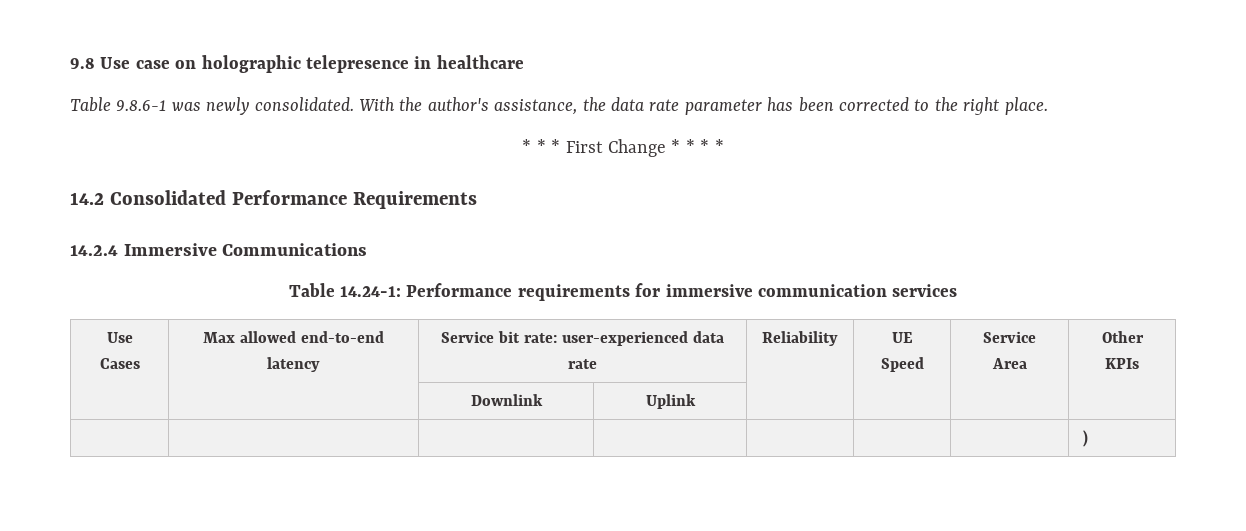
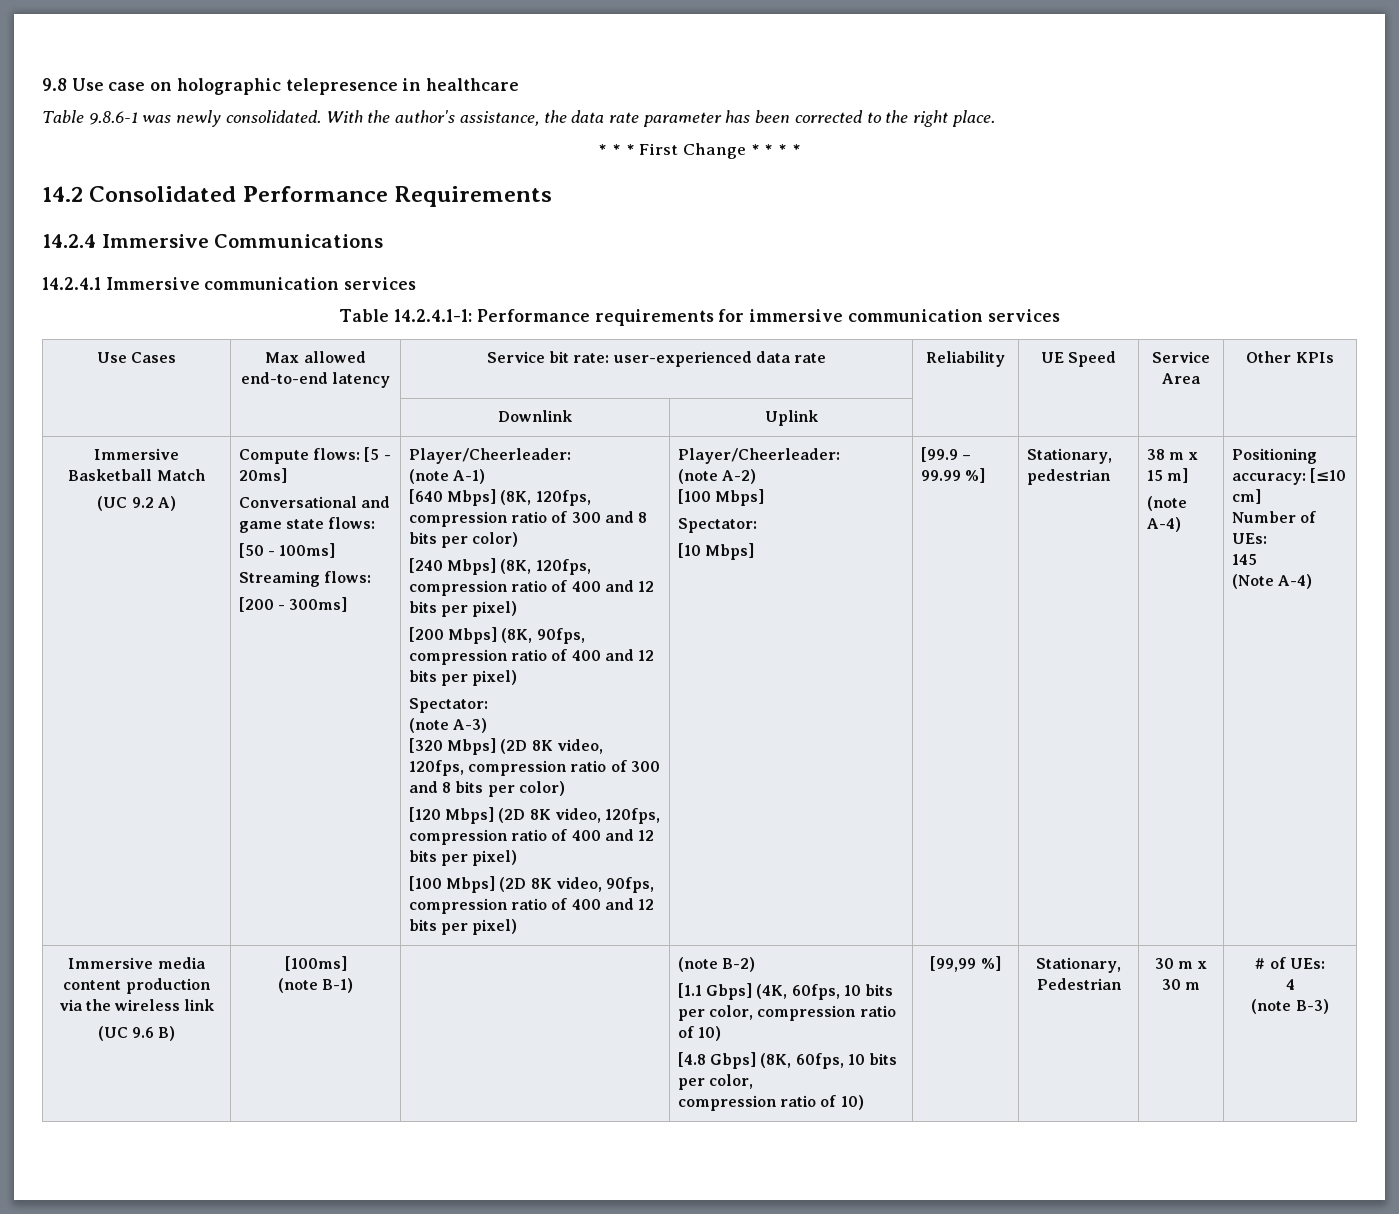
- Table 14.24-1: Performance requirements for immersive communication services
+ 14.2.4.1 Immersive communication services
+ Table 14.2.4.1-1: Performance requirements for immersive communication services
- )
+ Immersive Basketball Match
+ (UC 9.2 A) | Compute flows: [5 - 20ms]
+ Conversational and game state flows:
+ [50 - 100ms]
+ Streaming flows:
+ [200 - 300ms] | Player/Cheerleader:
+ (note A-1)
+ [640 Mbps] (8K, 120fps, compression ratio of 300 and 8 bits per color)
+ [240 Mbps] (8K, 120fps, compression ratio of 400 and 12 bits per pixel)
+ [200 Mbps] (8K, 90fps, compression ratio of 400 and 12 bits per pixel)
+ Spectator:
+ (note A-3)
+ [320 Mbps] (2D 8K video, 120fps, compression ratio of 300 and 8 bits per color)
+ [120 Mbps] (2D 8K video, 120fps, compression ratio of 400 and 12 bits per pixel)
+ [100 Mbps] (2D 8K video, 90fps, compression ratio of 400 and 12 bits per pixel) | Player/Cheerleader:
+ (note A-2)
+ [100 Mbps]
+ Spectator:
+ [10 Mbps] | [99.9 – 99.99 %] | Stationary, pedestrian | 38 m x 15 m]
+ (note A-4) | Positioning accuracy: [≤10 cm]
+ Number of UEs:
+ 145
+ (Note A-4)
+ Immersive media content production via the wireless link
+ (UC 9.6 B) | [100ms]
+ (note B-1) | | (note B-2)
+ [1.1 Gbps] (4K, 60fps, 10 bits per color, compression ratio of 10)
+ [4.8 Gbps] (8K, 60fps, 10 bits per color,
+ compression ratio of 10) | [99,99 %] | Stationary, Pedestrian | 30 m x 30 m | # of UEs:
+ 4
+ (note B-3)

